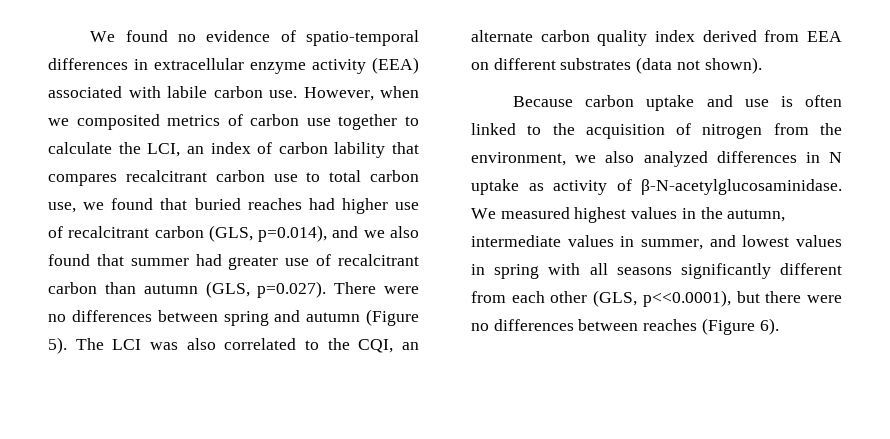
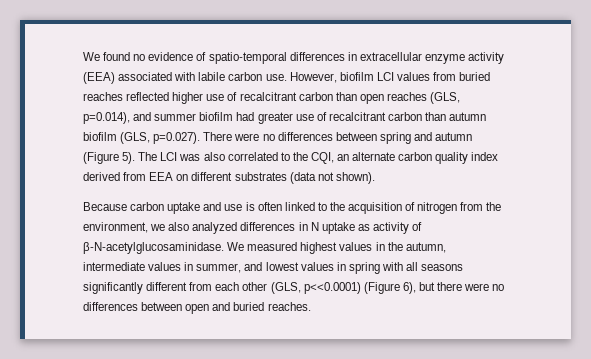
- However, when we composited metrics of carbon use together to calculate the LCI, an index of carbon lability that compares recalcitrant carbon use to total carbon use, we found that buried reaches had higher use of recalcitrant carbon (GLS, p=0.014), and we also found that summer had greater use of recalcitrant carbon than autumn (GLS, p=0.027). There were no differences between spring and autumn (Figure 5).
+ However, biofilm LCI values from buried reaches reflected higher use of recalcitrant carbon than open reaches (GLS, p=0.014), and summer biofilm had greater use of recalcitrant carbon than autumn biofilm (GLS, p=0.027). There were no differences between spring and autumn (Figure 5).
- We measured highest values in the autumn, intermediate values in summer, and lowest values in spring with all seasons significantly different from each other (GLS, p<<0.0001), but there were no differences between reaches (Figure 6).
+ We measured highest values in the autumn, intermediate values in summer, and lowest values in spring with all seasons significantly different from each other (GLS, p<<0.0001) (Figure 6), but there were no differences between open and buried reaches.

